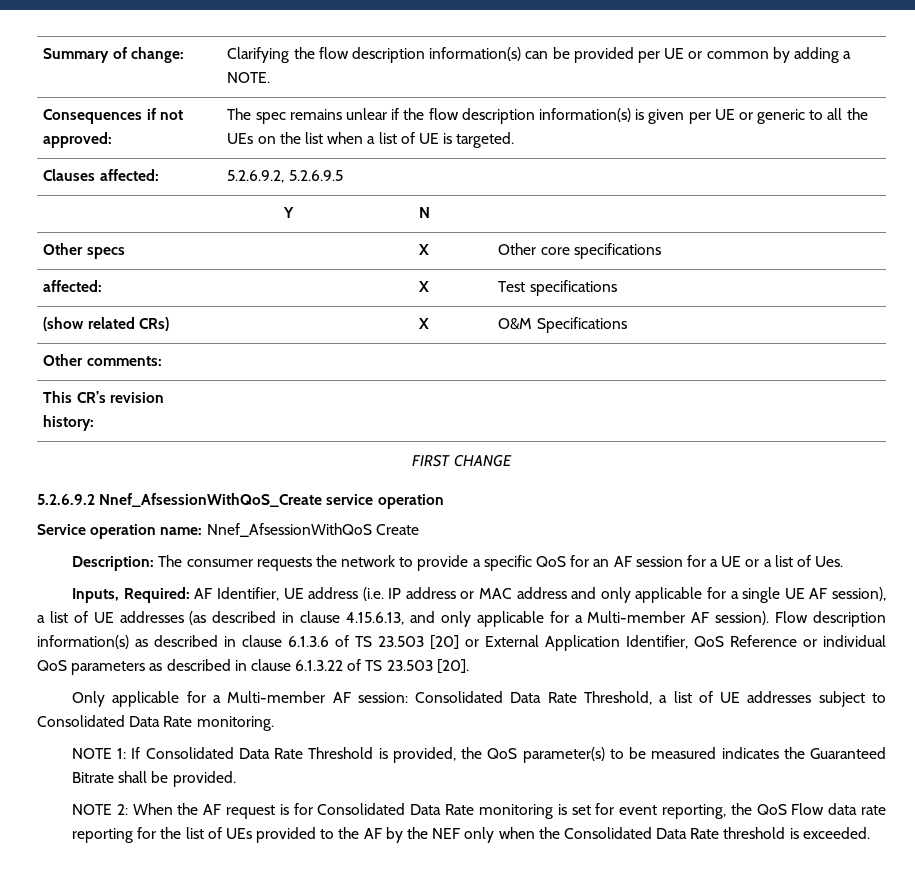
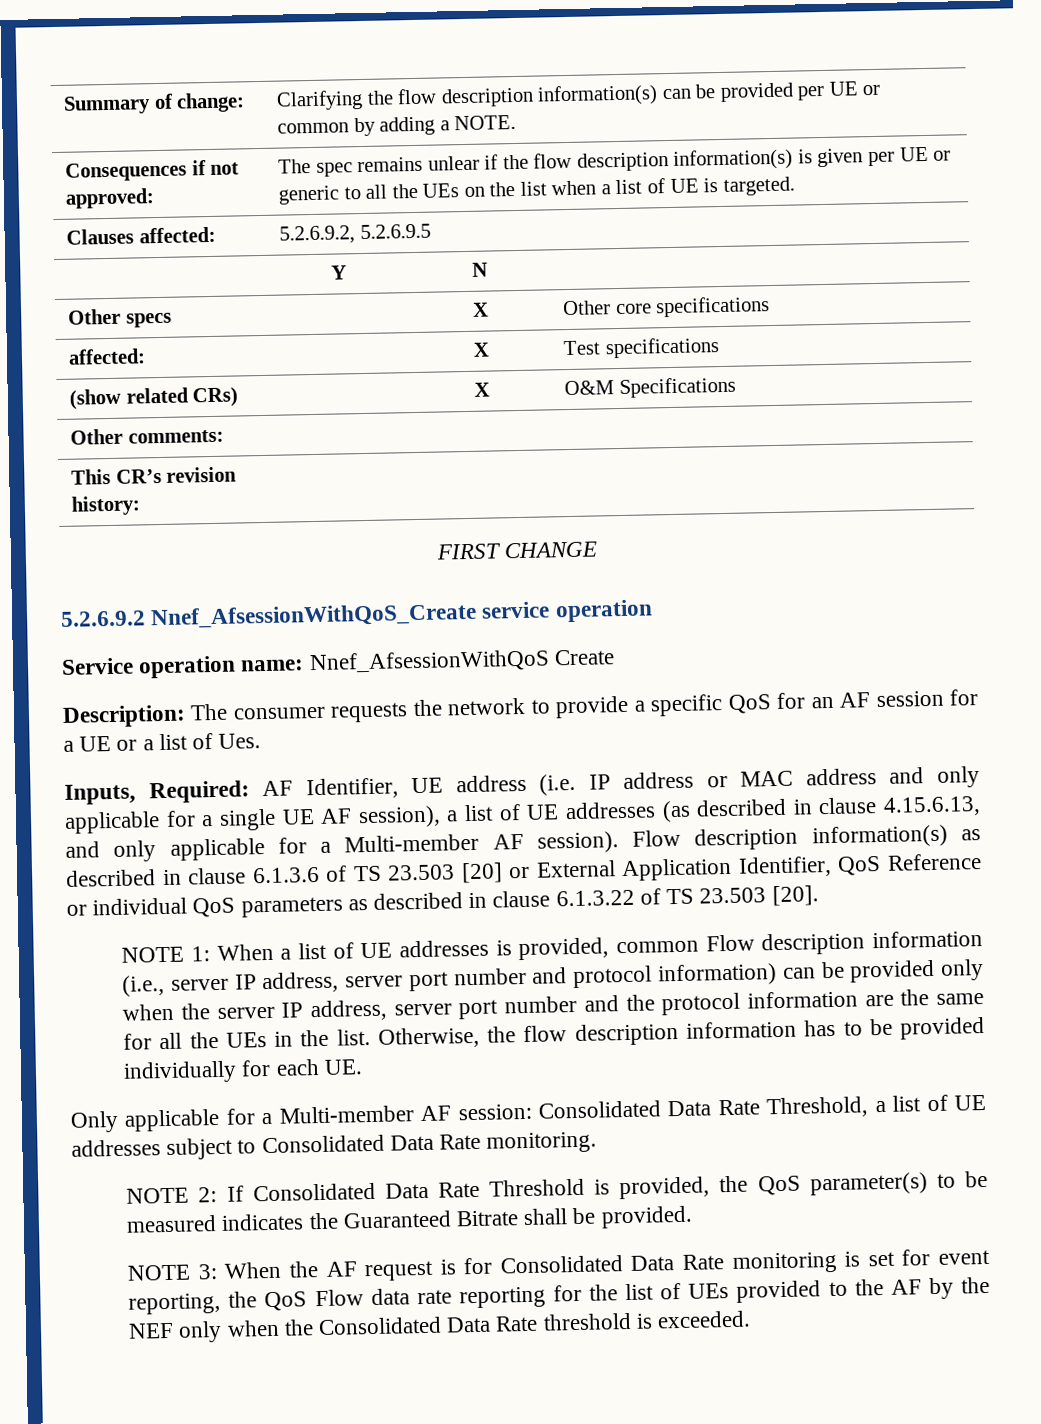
+ NOTE 1: When a list of UE addresses is provided, common Flow description information (i.e., server IP address, server port number and protocol information) can be provided only when the server IP address, server port number and the protocol information are the same for all the UEs in the list. Otherwise, the flow description information has to be provided individually for each UE.
- NOTE 1: If Consolidated Data Rate Threshold is provided, the QoS parameter(s) to be measured indicates the Guaranteed Bitrate shall be provided.
+ NOTE 2: If Consolidated Data Rate Threshold is provided, the QoS parameter(s) to be measured indicates the Guaranteed Bitrate shall be provided.
- NOTE 2: When the AF request is for Consolidated Data Rate monitoring is set for event reporting, the QoS Flow data rate reporting for the list of UEs provided to the AF by the NEF only when the Consolidated Data Rate threshold is exceeded.
+ NOTE 3: When the AF request is for Consolidated Data Rate monitoring is set for event reporting, the QoS Flow data rate reporting for the list of UEs provided to the AF by the NEF only when the Consolidated Data Rate threshold is exceeded.

